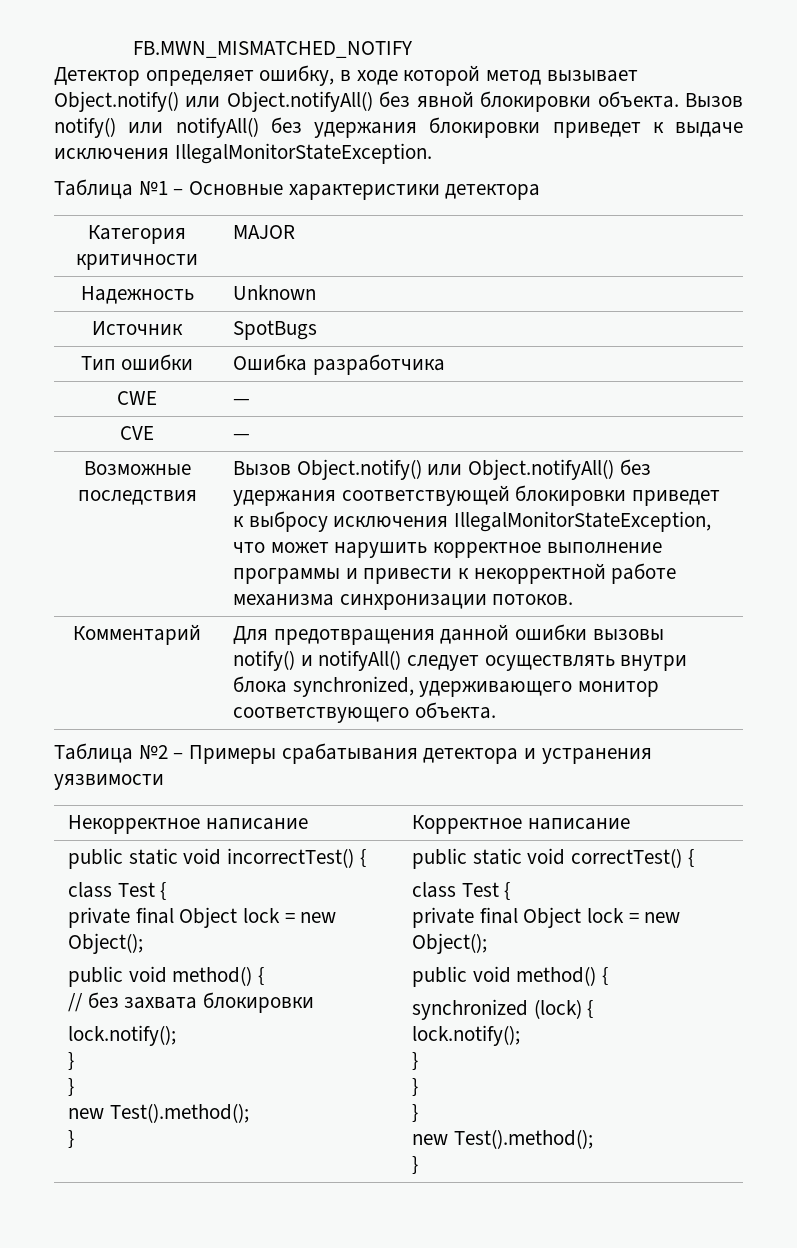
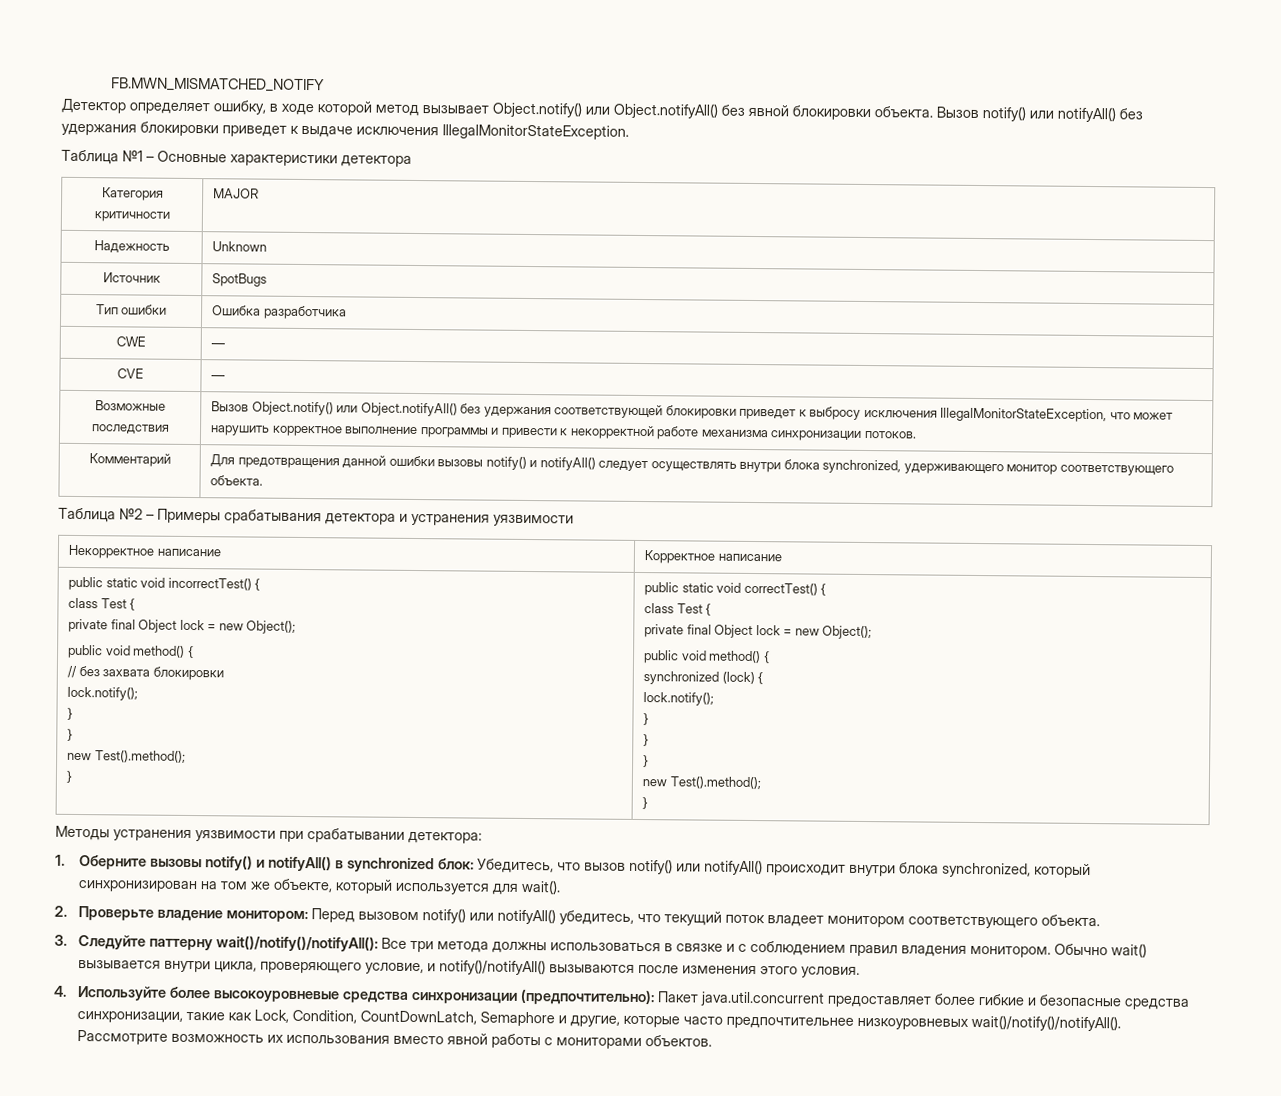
+ Методы устранения уязвимости при срабатывании детектора:
+ 1. Оберните вызовы notify() и notifyAll() в synchronized блок: Убедитесь, что вызов notify() или notifyAll() происходит внутри блока synchronized, который синхронизирован на том же объекте, который используется для wait().
+ 2. Проверьте владение монитором: Перед вызовом notify() или notifyAll() убедитесь, что текущий поток владеет монитором соответствующего объекта.
+ 3. Следуйте паттерну wait()/notify()/notifyAll(): Все три метода должны использоваться в связке и с соблюдением правил владения монитором. Обычно wait() вызывается внутри цикла, проверяющего условие, и notify()/notifyAll() вызываются после изменения этого условия.
+ 4. Используйте более высокоуровневые средства синхронизации (предпочтительно): Пакет java.util.concurrent предоставляет более гибкие и безопасные средства синхронизации, такие как Lock, Condition, CountDownLatch, Semaphore и другие, которые часто предпочтительнее низкоуровневых wait()/notify()/notifyAll(). Рассмотрите возможность их использования вместо явной работы с мониторами объектов.

